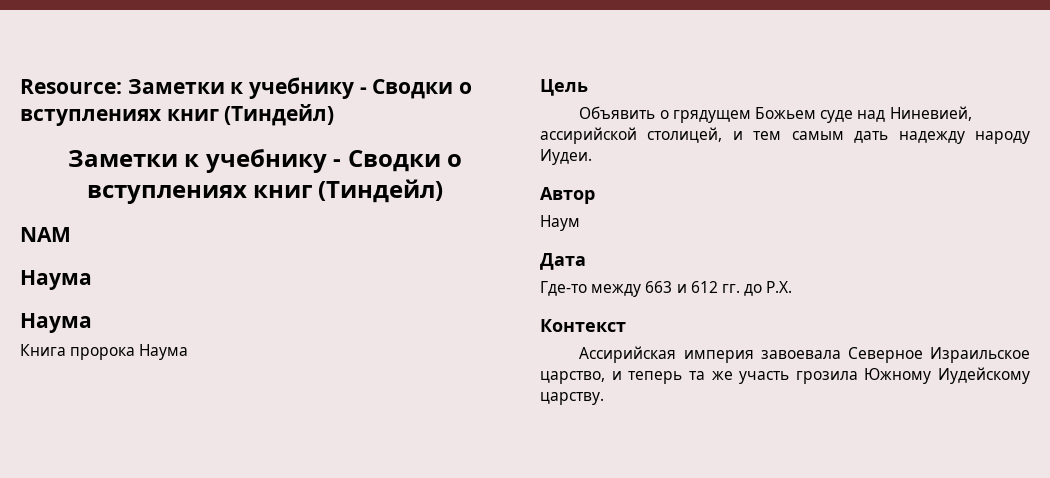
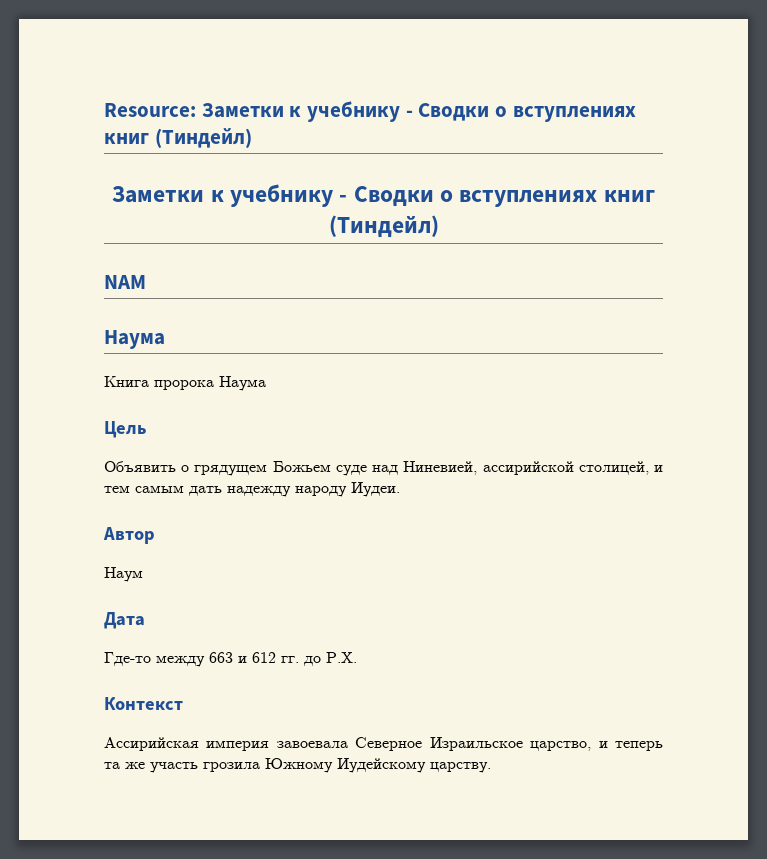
  NAM
- Наума

